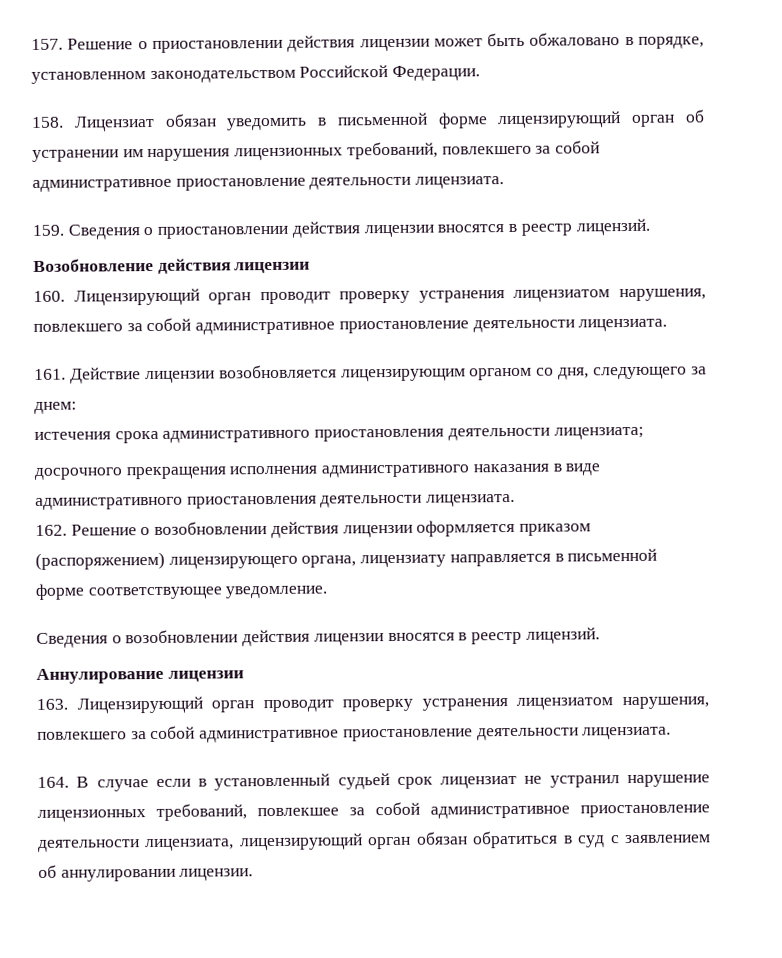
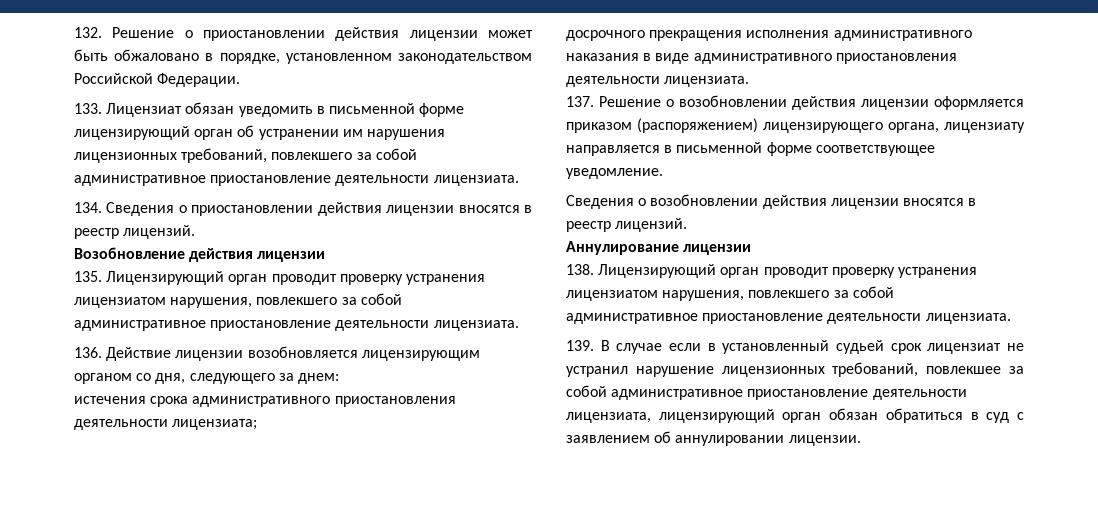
- 157. Решение о приостановлении действия лицензии может быть обжаловано в порядке, установленном законодательством Российской Федерации.
+ 132. Решение о приостановлении действия лицензии может быть обжаловано в порядке, установленном законодательством Российской Федерации.
- 158. Лицензиат обязан уведомить в письменной форме лицензирующий орган об устранении им нарушения лицензионных требований, повлекшего за собой административное приостановление деятельности лицензиата.
+ 133. Лицензиат обязан уведомить в письменной форме лицензирующий орган об устранении им нарушения лицензионных требований, повлекшего за собой административное приостановление деятельности лицензиата.
- 159. Сведения о приостановлении действия лицензии вносятся в реестр лицензий.
+ 134. Сведения о приостановлении действия лицензии вносятся в реестр лицензий.
- 160. Лицензирующий орган проводит проверку устранения лицензиатом нарушения, повлекшего за собой административное приостановление деятельности лицензиата.
+ 135. Лицензирующий орган проводит проверку устранения лицензиатом нарушения, повлекшего за собой административное приостановление деятельности лицензиата.
- 161. Действие лицензии возобновляется лицензирующим органом со дня, следующего за днем:
+ 136. Действие лицензии возобновляется лицензирующим органом со дня, следующего за днем:
- 162. Решение о возобновлении действия лицензии оформляется приказом (распоряжением) лицензирующего органа, лицензиату направляется в письменной форме соответствующее уведомление.
+ 137. Решение о возобновлении действия лицензии оформляется приказом (распоряжением) лицензирующего органа, лицензиату направляется в письменной форме соответствующее уведомление.
- 163. Лицензирующий орган проводит проверку устранения лицензиатом нарушения, повлекшего за собой административное приостановление деятельности лицензиата.
+ 138. Лицензирующий орган проводит проверку устранения лицензиатом нарушения, повлекшего за собой административное приостановление деятельности лицензиата.
- 164. В случае если в установленный судьей срок лицензиат не устранил нарушение лицензионных требований, повлекшее за собой административное приостановление деятельности лицензиата, лицензирующий орган обязан обратиться в суд с заявлением об аннулировании лицензии.
+ 139. В случае если в установленный судьей срок лицензиат не устранил нарушение лицензионных требований, повлекшее за собой административное приостановление деятельности лицензиата, лицензирующий орган обязан обратиться в суд с заявлением об аннулировании лицензии.

